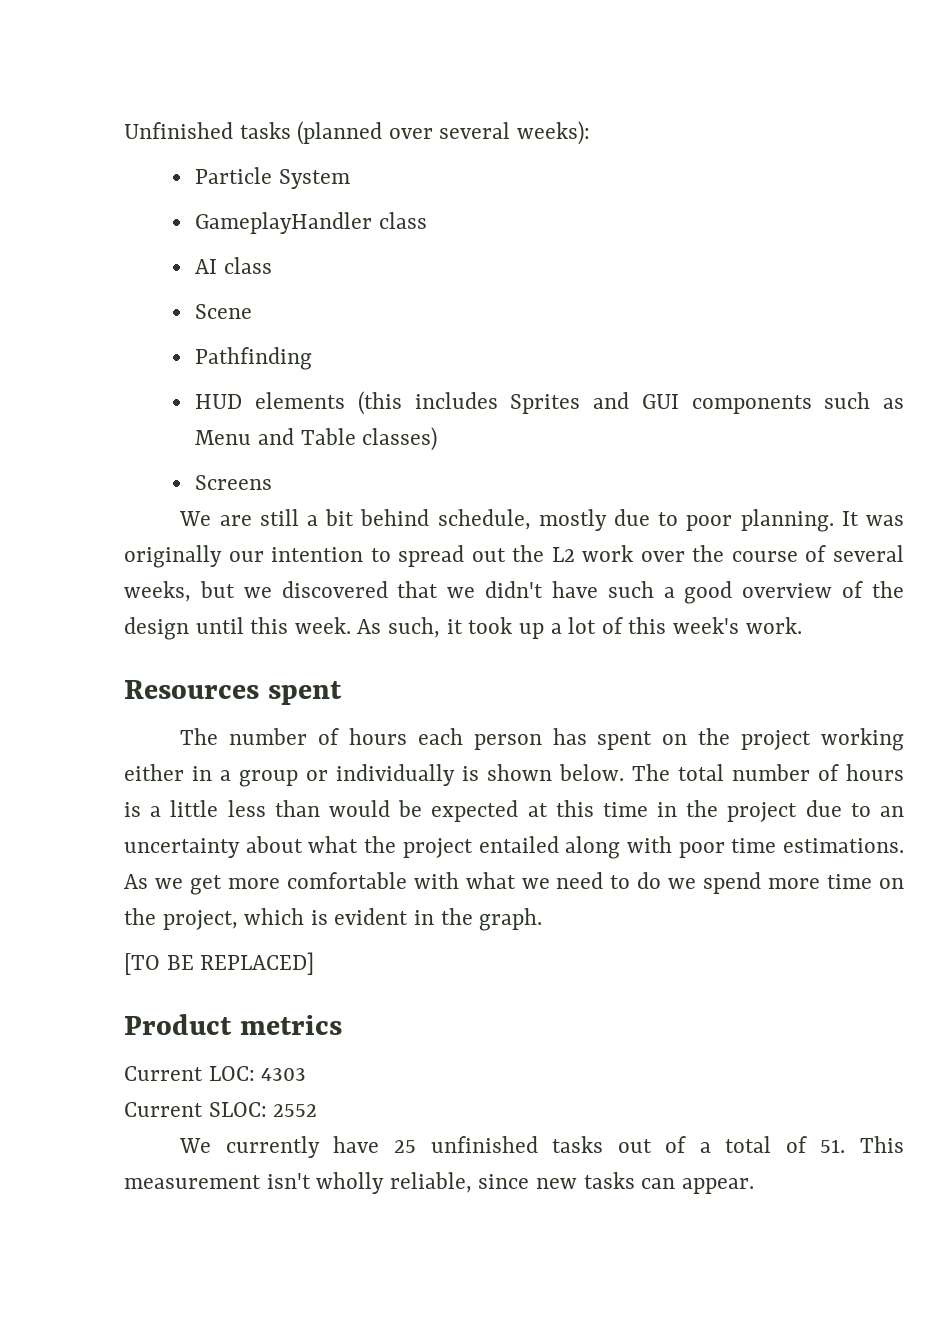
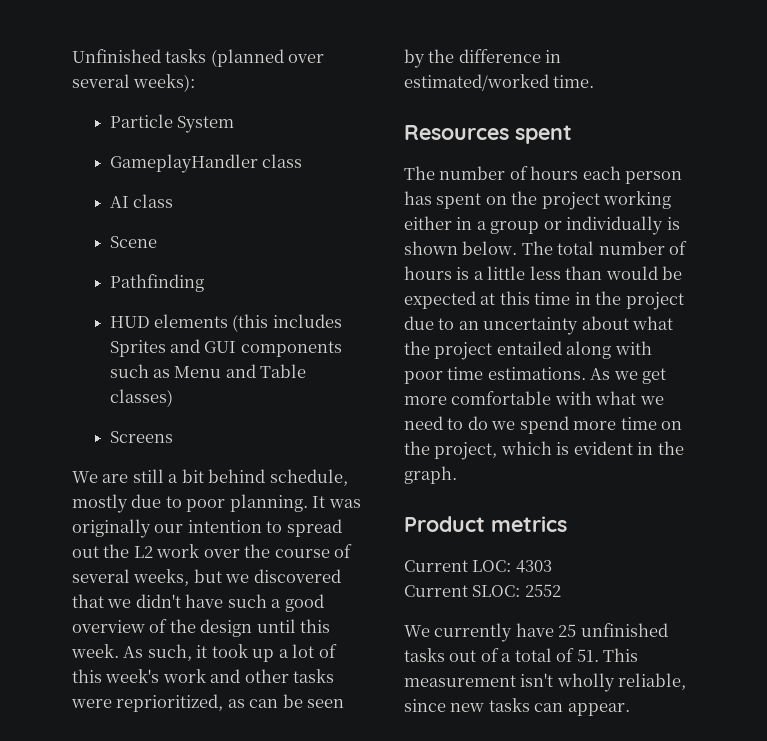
- As such, it took up a lot of this week's work.
+ As such, it took up a lot of this week's work and other tasks were reprioritized, as can be seen by the difference in estimated/worked time.
- [TO BE REPLACED]

